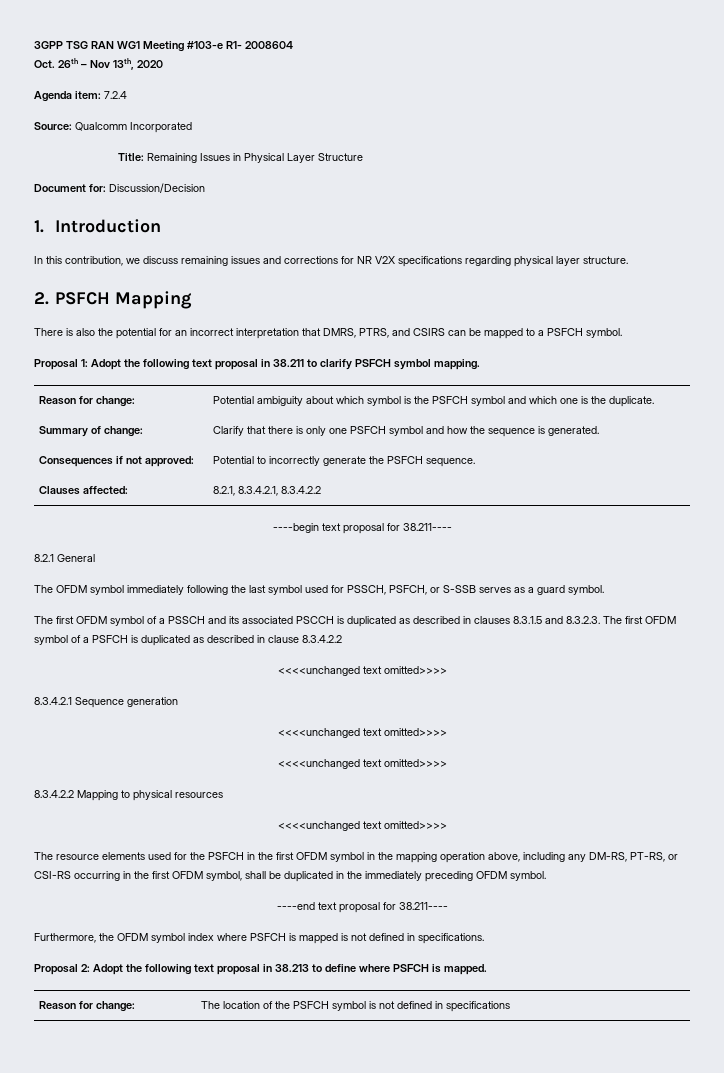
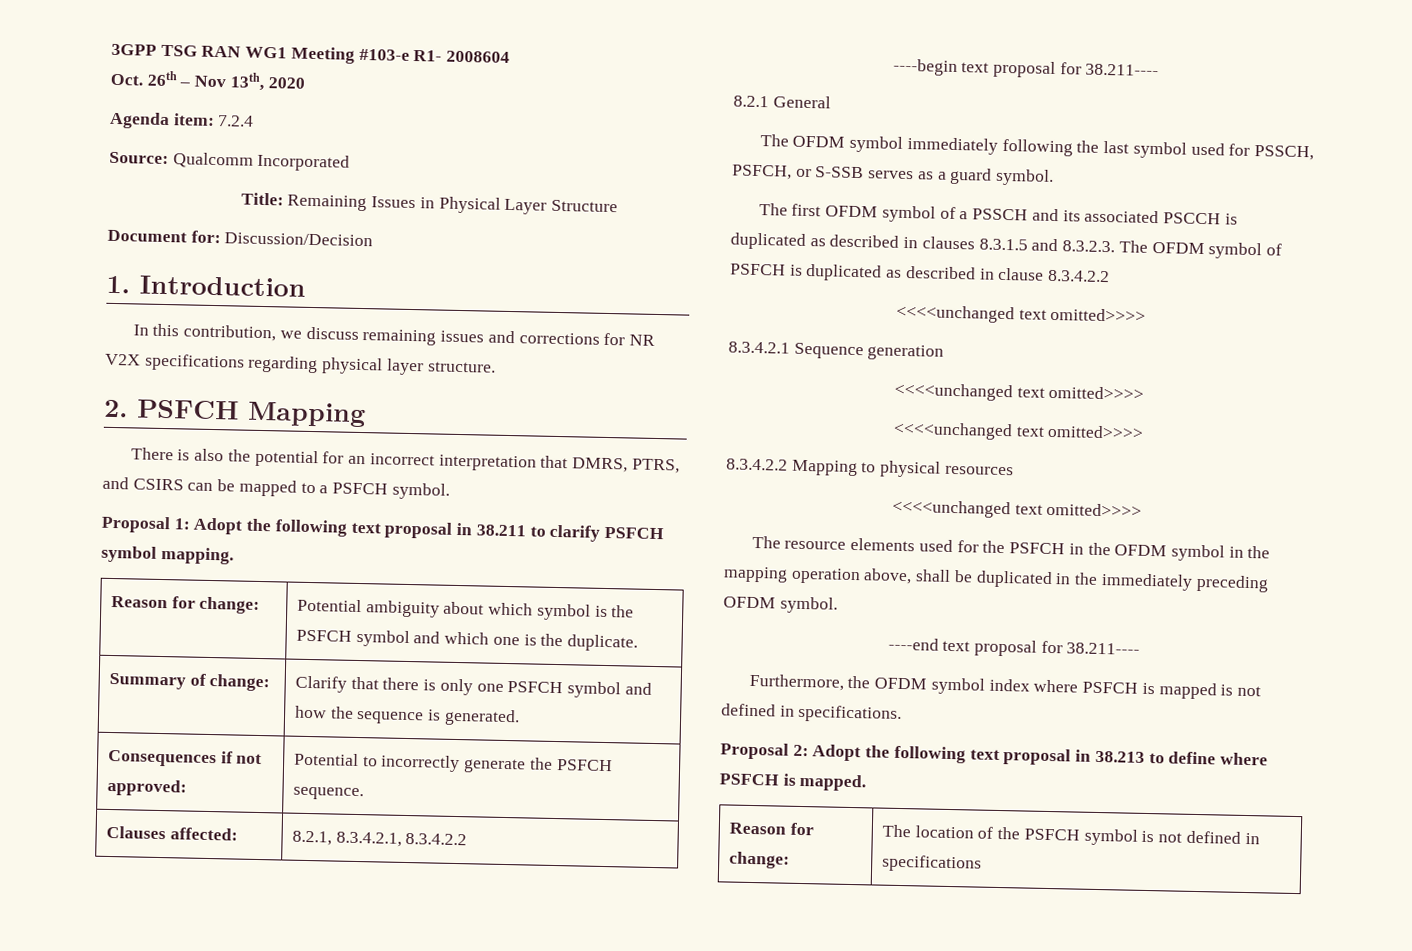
- The first OFDM symbol of a PSSCH and its associated PSCCH is duplicated as described in clauses 8.3.1.5 and 8.3.2.3. The first OFDM symbol of a PSFCH is duplicated as described in clause 8.3.4.2.2
+ The first OFDM symbol of a PSSCH and its associated PSCCH is duplicated as described in clauses 8.3.1.5 and 8.3.2.3. The OFDM symbol of PSFCH is duplicated as described in clause 8.3.4.2.2
- The resource elements used for the PSFCH in the first OFDM symbol in the mapping operation above, including any DM-RS, PT-RS, or CSI-RS occurring in the first OFDM symbol, shall be duplicated in the immediately preceding OFDM symbol.
+ The resource elements used for the PSFCH in the OFDM symbol in the mapping operation above, shall be duplicated in the immediately preceding OFDM symbol.

